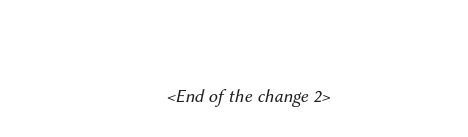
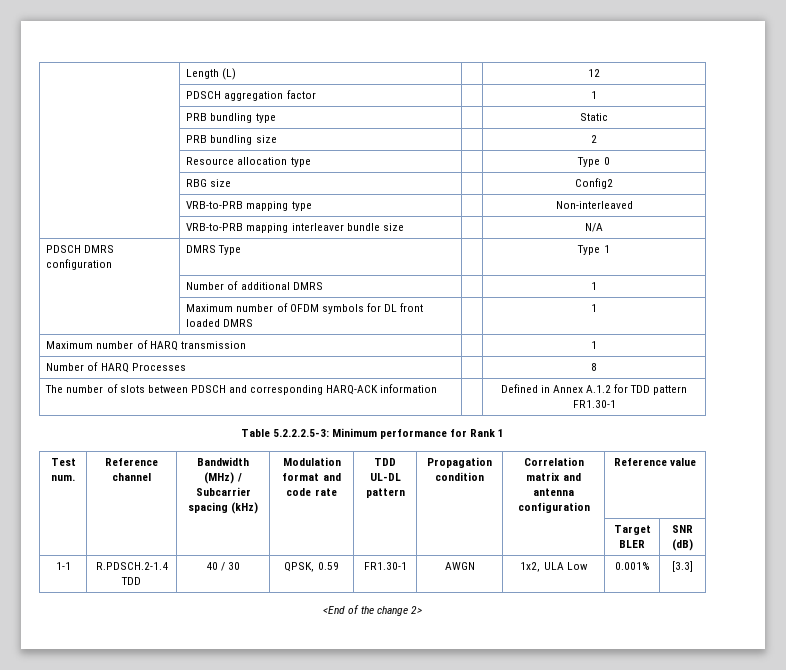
+ | Length (L) | | 12
+ | PDSCH aggregation factor | | 1
+ | PRB bundling type | | Static
+ | PRB bundling size | | 2
+ | Resource allocation type | | Type 0
+ | RBG size | | Config2
+ | VRB-to-PRB mapping type | | Non-interleaved
+ | VRB-to-PRB mapping interleaver bundle size | | N/A
+ PDSCH DMRS configuration | DMRS Type | | Type 1
+ | Number of additional DMRS | | 1
+ | Maximum number of OFDM symbols for DL front loaded DMRS | | 1
+ Maximum number of HARQ transmission | | 1
+ Number of HARQ Processes | | 8
+ The number of slots between PDSCH and corresponding HARQ-ACK information | | Defined in Annex A.1.2 for TDD pattern FR1.30-1
+ Table 5.2.2.2.5-3: Minimum performance for Rank 1
+ Test num. | Reference channel | Bandwidth (MHz) / Subcarrier spacing (kHz) | Modulation format and code rate | TDD UL-DL pattern | Propagation condition | Correlation matrix and antenna configuration | Reference value
+ | | | | | | | Target BLER | SNR (dB)
+ 1-1 | R.PDSCH.2-1.4 TDD | 40 / 30 | QPSK, 0.59 | FR1.30-1 | AWGN | 1x2, ULA Low | 0.001% | [3.3]

